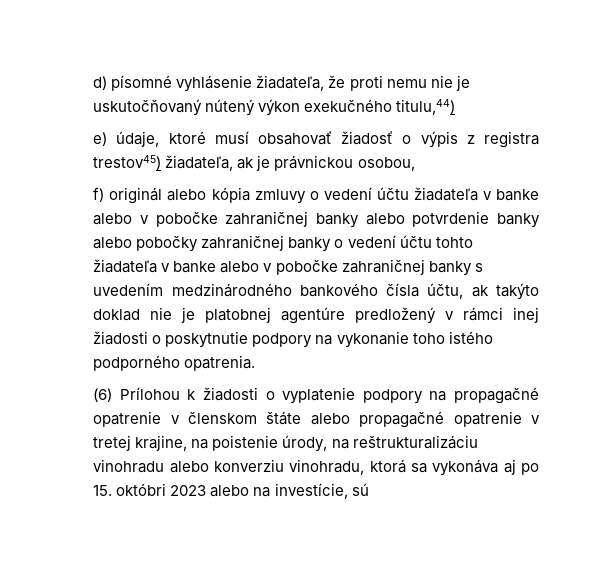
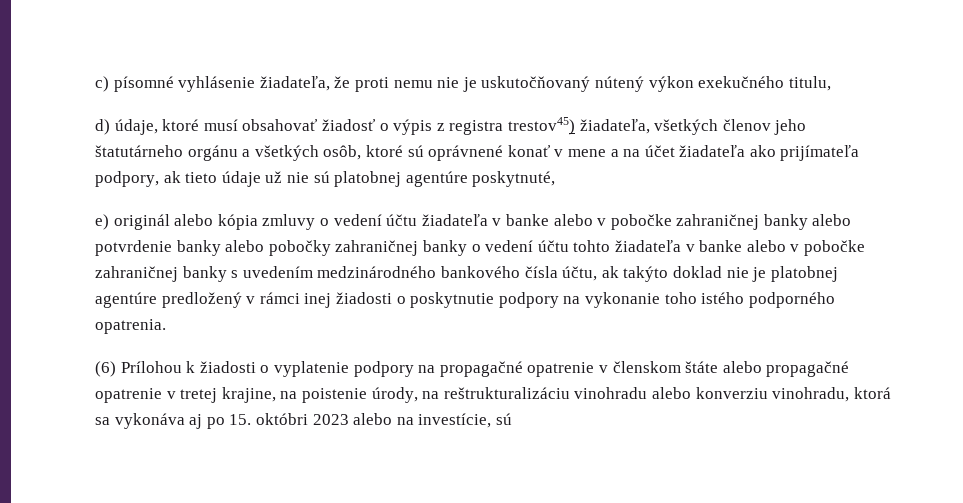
- d) písomné vyhlásenie žiadateľa, že proti nemu nie je uskutočňovaný nútený výkon exekučného titulu,44)
- e) údaje, ktoré musí obsahovať žiadosť o výpis z registra trestov45) žiadateľa, ak je právnickou osobou,
- f) originál alebo kópia zmluvy o vedení účtu žiadateľa v banke alebo v pobočke zahraničnej banky alebo potvrdenie banky alebo pobočky zahraničnej banky o vedení účtu tohto žiadateľa v banke alebo v pobočke zahraničnej banky s uvedením medzinárodného bankového čísla účtu, ak takýto doklad nie je platobnej agentúre predložený v rámci inej žiadosti o poskytnutie podpory na vykonanie toho istého podporného opatrenia.
+ c) písomné vyhlásenie žiadateľa, že proti nemu nie je uskutočňovaný nútený výkon exekučného titulu,
+ d) údaje, ktoré musí obsahovať žiadosť o výpis z registra trestov45) žiadateľa, všetkých členov jeho štatutárneho orgánu a všetkých osôb, ktoré sú oprávnené konať v mene a na účet žiadateľa ako prijímateľa podpory, ak tieto údaje už nie sú platobnej agentúre poskytnuté,
+ e) originál alebo kópia zmluvy o vedení účtu žiadateľa v banke alebo v pobočke zahraničnej banky alebo potvrdenie banky alebo pobočky zahraničnej banky o vedení účtu tohto žiadateľa v banke alebo v pobočke zahraničnej banky s uvedením medzinárodného bankového čísla účtu, ak takýto doklad nie je platobnej agentúre predložený v rámci inej žiadosti o poskytnutie podpory na vykonanie toho istého podporného opatrenia.

